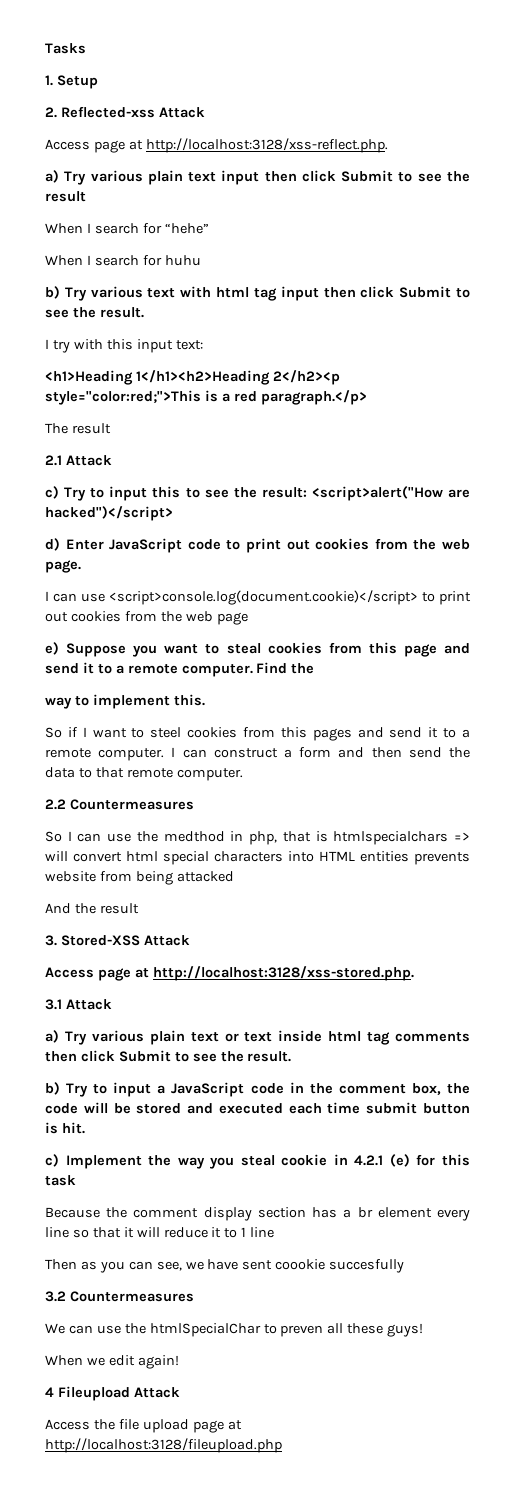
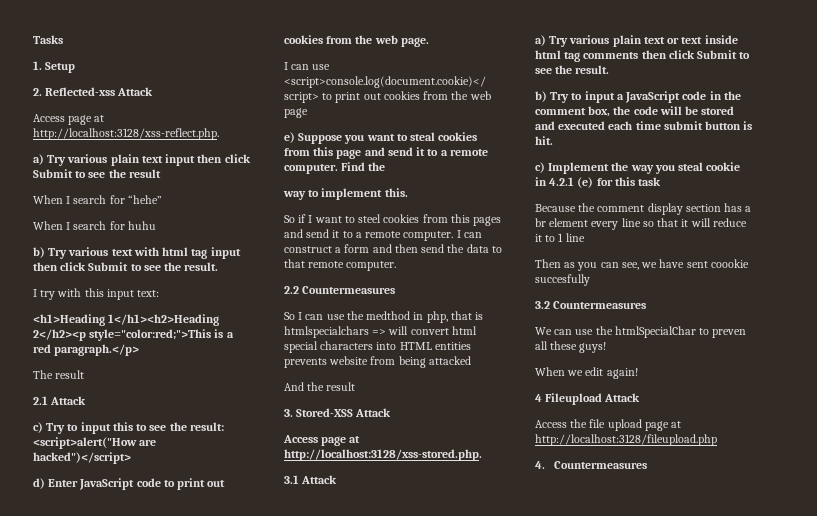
+ 4. Countermeasures

